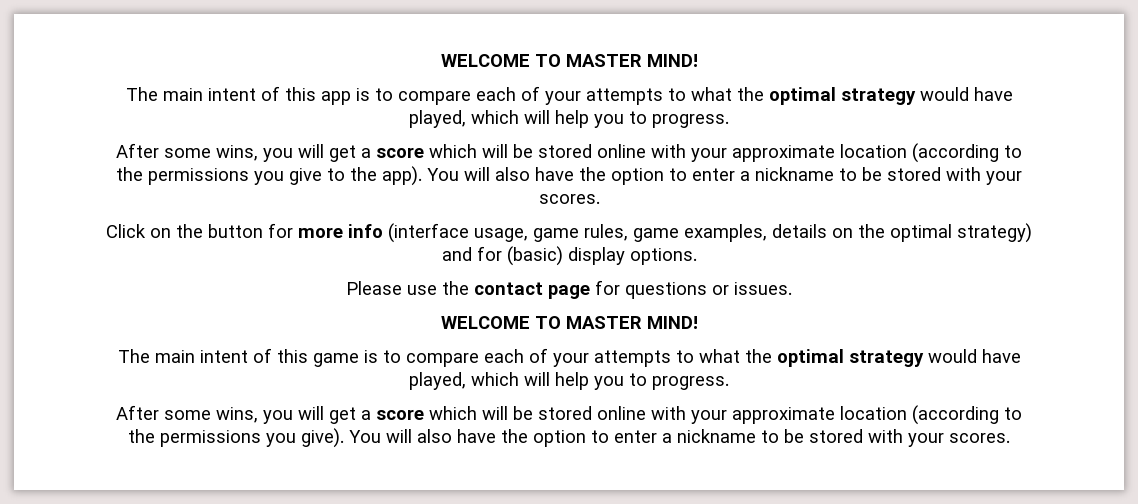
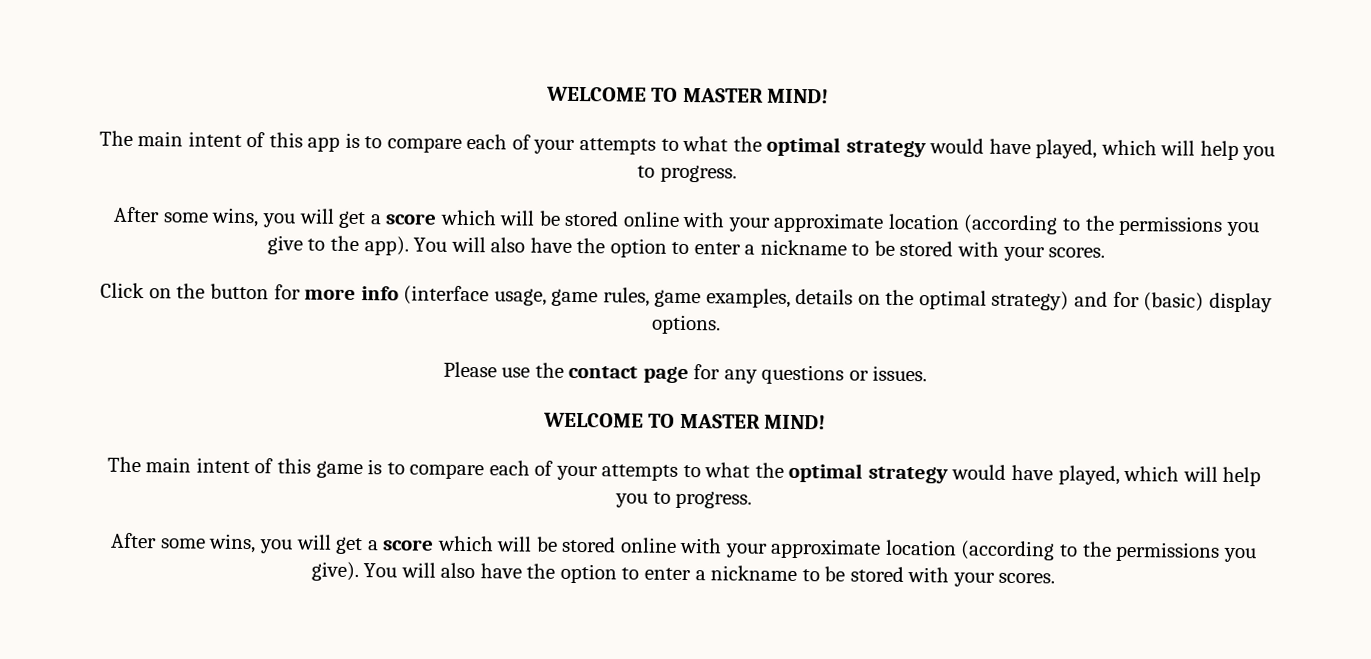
- Please use the contact page for questions or issues.
+ Please use the contact page for any questions or issues.

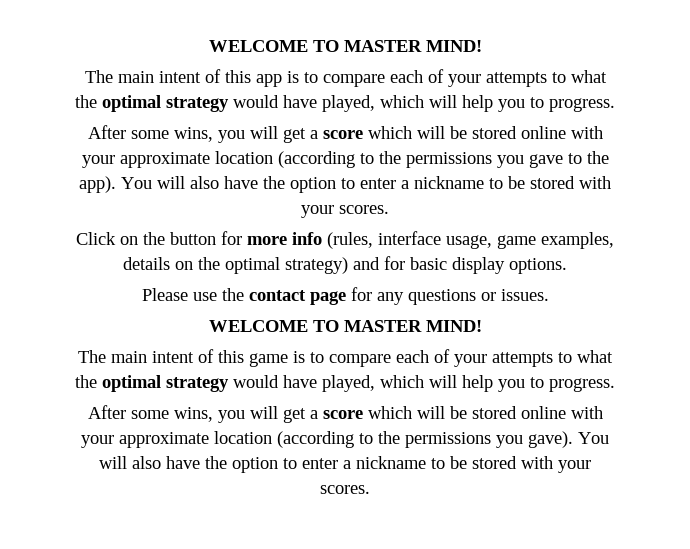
- After some wins, you will get a score which will be stored online with your approximate location (according to the permissions you give to the app).
+ After some wins, you will get a score which will be stored online with your approximate location (according to the permissions you gave to the app).
- Click on the button for more info (interface usage, game rules, game examples, details on the optimal strategy) and for (basic) display options.
+ Click on the button for more info (rules, interface usage, game examples, details on the optimal strategy) and for basic display options.
- After some wins, you will get a score which will be stored online with your approximate location (according to the permissions you give).
+ After some wins, you will get a score which will be stored online with your approximate location (according to the permissions you gave).

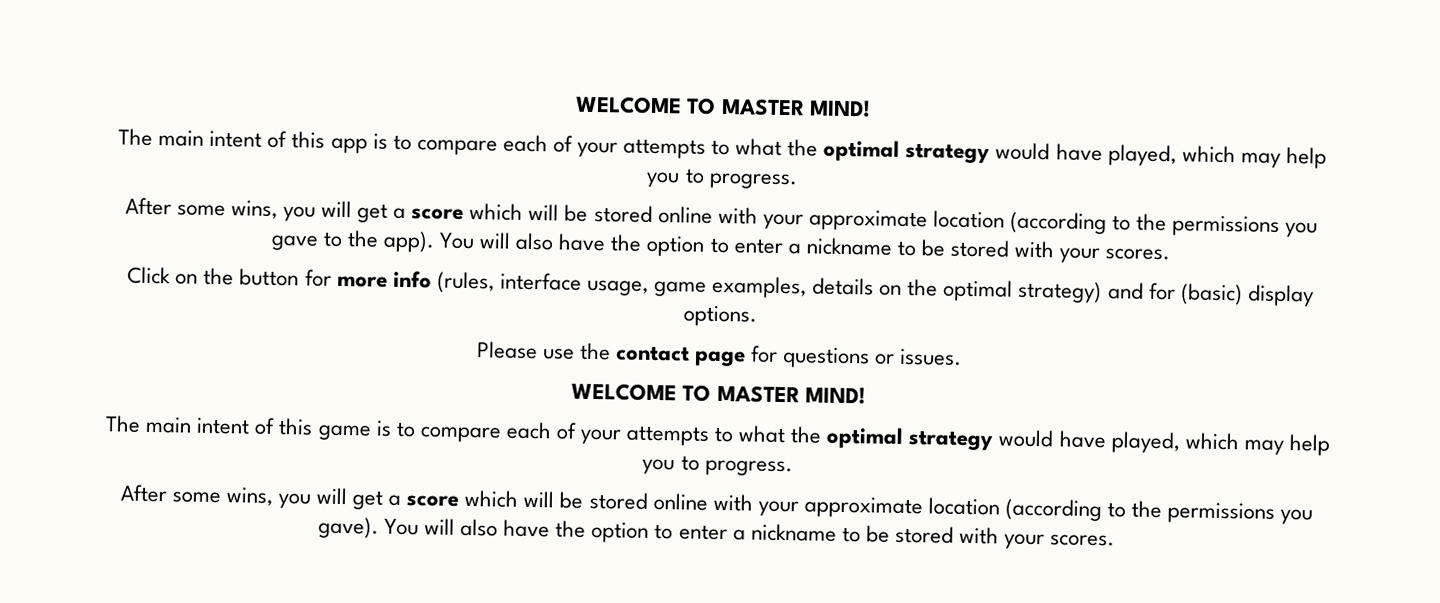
- The main intent of this app is to compare each of your attempts to what the optimal strategy would have played, which will help you to progress.
+ The main intent of this app is to compare each of your attempts to what the optimal strategy would have played, which may help you to progress.
- Click on the button for more info (rules, interface usage, game examples, details on the optimal strategy) and for basic display options.
+ Click on the button for more info (rules, interface usage, game examples, details on the optimal strategy) and for (basic) display options.
- Please use the contact page for any questions or issues.
+ Please use the contact page for questions or issues.
- The main intent of this game is to compare each of your attempts to what the optimal strategy would have played, which will help you to progress.
+ The main intent of this game is to compare each of your attempts to what the optimal strategy would have played, which may help you to progress.

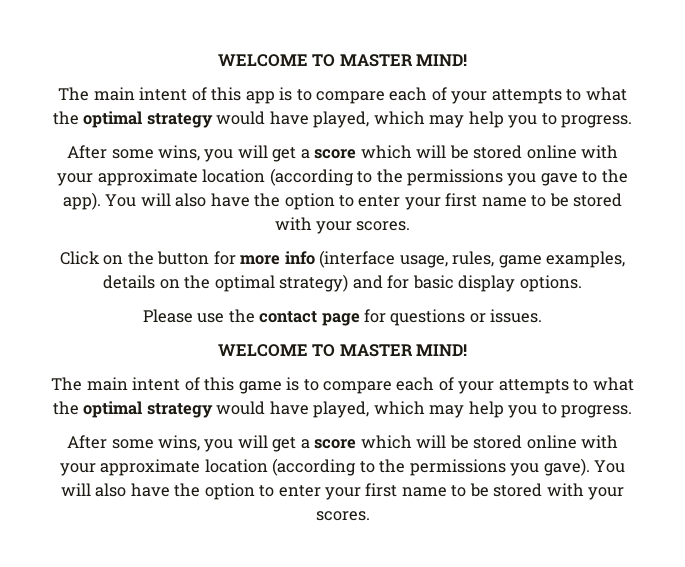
- After some wins, you will get a score which will be stored online with your approximate location (according to the permissions you gave to the app). You will also have the option to enter a nickname to be stored with your scores.
+ After some wins, you will get a score which will be stored online with your approximate location (according to the permissions you gave to the app). You will also have the option to enter your first name to be stored with your scores.
- Click on the button for more info (rules, interface usage, game examples, details on the optimal strategy) and for (basic) display options.
+ Click on the button for more info (interface usage, rules, game examples, details on the optimal strategy) and for basic display options.
- After some wins, you will get a score which will be stored online with your approximate location (according to the permissions you gave). You will also have the option to enter a nickname to be stored with your scores.
+ After some wins, you will get a score which will be stored online with your approximate location (according to the permissions you gave). You will also have the option to enter your first name to be stored with your scores.

